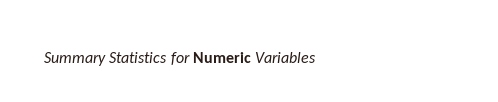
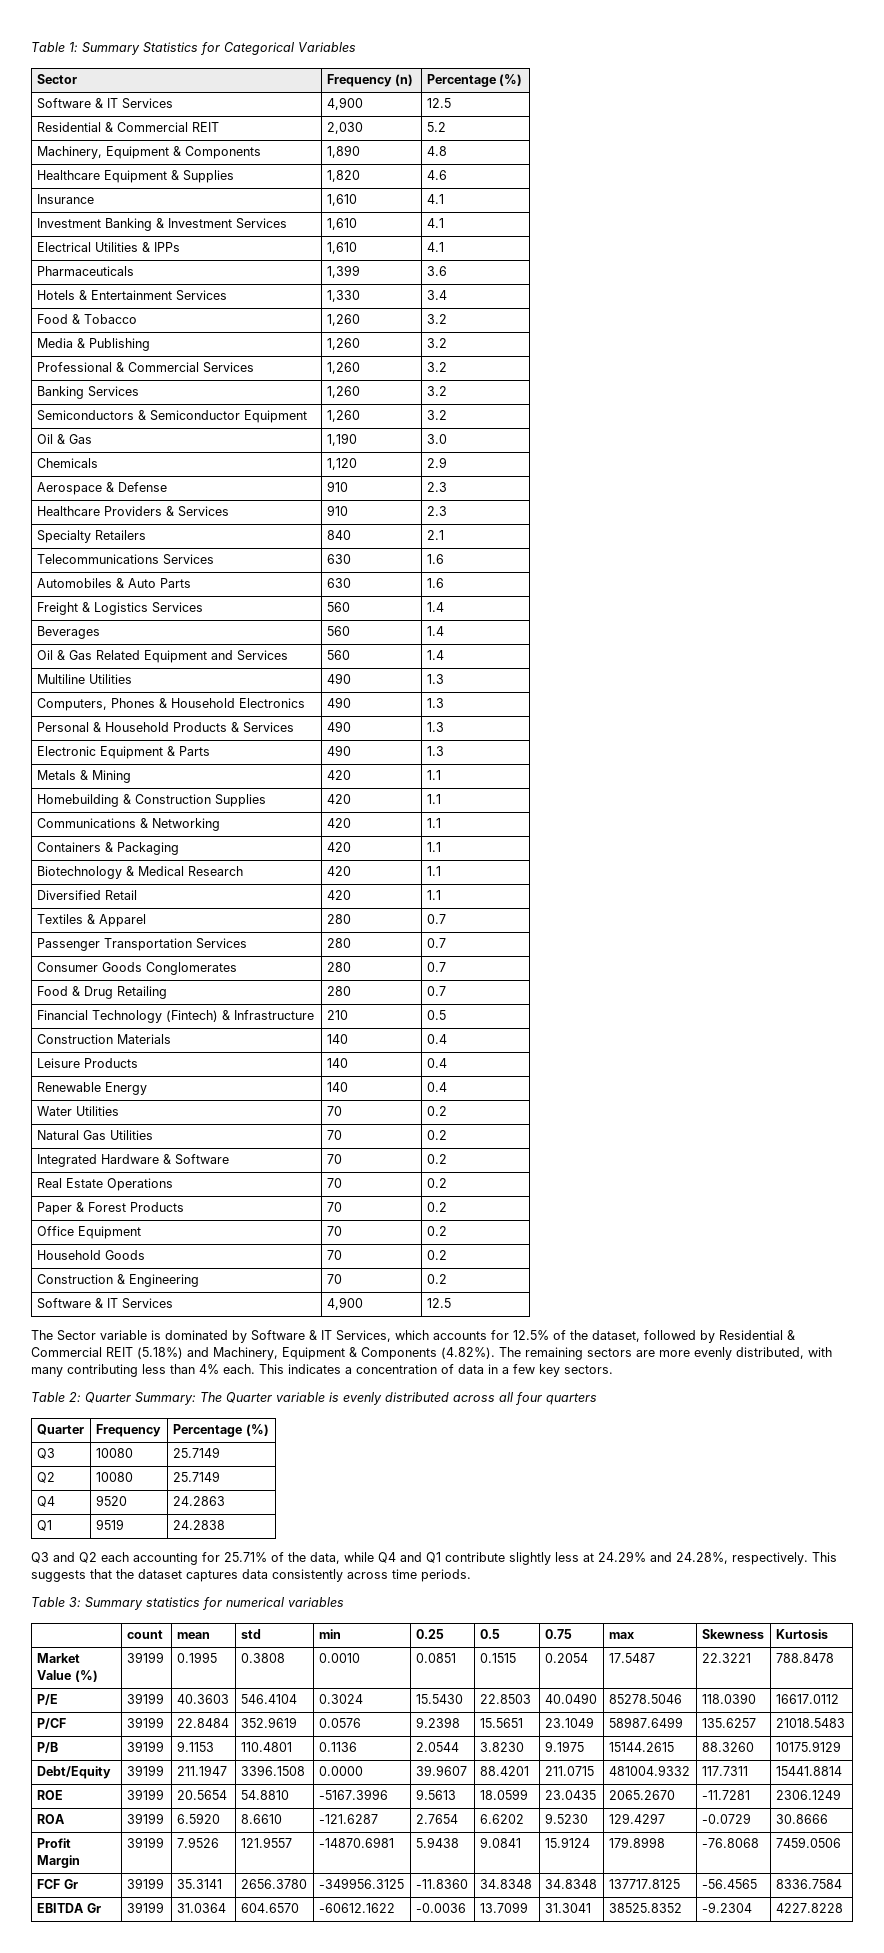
- Summary Statistics for Numeric Variables
+ Table 1: Summary Statistics for Categorical Variables
+ Sector | Frequency (n) | Percentage (%)
+ Software & IT Services | 4,900 | 12.5
+ Residential & Commercial REIT | 2,030 | 5.2
+ Machinery, Equipment & Components | 1,890 | 4.8
+ Healthcare Equipment & Supplies | 1,820 | 4.6
+ Insurance | 1,610 | 4.1
+ Investment Banking & Investment Services | 1,610 | 4.1
+ Electrical Utilities & IPPs | 1,610 | 4.1
+ Pharmaceuticals | 1,399 | 3.6
+ Hotels & Entertainment Services | 1,330 | 3.4
+ Food & Tobacco | 1,260 | 3.2
+ Media & Publishing | 1,260 | 3.2
+ Professional & Commercial Services | 1,260 | 3.2
+ Banking Services | 1,260 | 3.2
+ Semiconductors & Semiconductor Equipment | 1,260 | 3.2
+ Oil & Gas | 1,190 | 3.0
+ Chemicals | 1,120 | 2.9
+ Aerospace & Defense | 910 | 2.3
+ Healthcare Providers & Services | 910 | 2.3
+ Specialty Retailers | 840 | 2.1
+ Telecommunications Services | 630 | 1.6
+ Automobiles & Auto Parts | 630 | 1.6
+ Freight & Logistics Services | 560 | 1.4
+ Beverages | 560 | 1.4
+ Oil & Gas Related Equipment and Services | 560 | 1.4
+ Multiline Utilities | 490 | 1.3
+ Computers, Phones & Household Electronics | 490 | 1.3
+ Personal & Household Products & Services | 490 | 1.3
+ Electronic Equipment & Parts | 490 | 1.3
+ Metals & Mining | 420 | 1.1
+ Homebuilding & Construction Supplies | 420 | 1.1
+ Communications & Networking | 420 | 1.1
+ Containers & Packaging | 420 | 1.1
+ Biotechnology & Medical Research | 420 | 1.1
+ Diversified Retail | 420 | 1.1
+ Textiles & Apparel | 280 | 0.7
+ Passenger Transportation Services | 280 | 0.7
+ Consumer Goods Conglomerates | 280 | 0.7
+ Food & Drug Retailing | 280 | 0.7
+ Financial Technology (Fintech) & Infrastructure | 210 | 0.5
+ Construction Materials | 140 | 0.4
+ Leisure Products | 140 | 0.4
+ Renewable Energy | 140 | 0.4
+ Water Utilities | 70 | 0.2
+ Natural Gas Utilities | 70 | 0.2
+ Integrated Hardware & Software | 70 | 0.2
+ Real Estate Operations | 70 | 0.2
+ Paper & Forest Products | 70 | 0.2
+ Office Equipment | 70 | 0.2
+ Household Goods | 70 | 0.2
+ Construction & Engineering | 70 | 0.2
+ Software & IT Services | 4,900 | 12.5
+ The Sector variable is dominated by Software & IT Services, which accounts for 12.5% of the dataset, followed by Residential & Commercial REIT (5.18%) and Machinery, Equipment & Components (4.82%). The remaining sectors are more evenly distributed, with many contributing less than 4% each. This indicates a concentration of data in a few key sectors.
+ Table 2: Quarter Summary: The Quarter variable is evenly distributed across all four quarters
+ Quarter | Frequency | Percentage (%)
+ Q3 | 10080 | 25.7149
+ Q2 | 10080 | 25.7149
+ Q4 | 9520 | 24.2863
+ Q1 | 9519 | 24.2838
+ Q3 and Q2 each accounting for 25.71% of the data, while Q4 and Q1 contribute slightly less at 24.29% and 24.28%, respectively. This suggests that the dataset captures data consistently across time periods.
+ Table 3: Summary statistics for numerical variables
+ | count | mean | std | min | 0.25 | 0.5 | 0.75 | max | Skewness | Kurtosis
+ Market Value (%) | 39199 | 0.1995 | 0.3808 | 0.0010 | 0.0851 | 0.1515 | 0.2054 | 17.5487 | 22.3221 | 788.8478
+ P/E | 39199 | 40.3603 | 546.4104 | 0.3024 | 15.5430 | 22.8503 | 40.0490 | 85278.5046 | 118.0390 | 16617.0112
+ P/CF | 39199 | 22.8484 | 352.9619 | 0.0576 | 9.2398 | 15.5651 | 23.1049 | 58987.6499 | 135.6257 | 21018.5483
+ P/B | 39199 | 9.1153 | 110.4801 | 0.1136 | 2.0544 | 3.8230 | 9.1975 | 15144.2615 | 88.3260 | 10175.9129
+ Debt/Equity | 39199 | 211.1947 | 3396.1508 | 0.0000 | 39.9607 | 88.4201 | 211.0715 | 481004.9332 | 117.7311 | 15441.8814
+ ROE | 39199 | 20.5654 | 54.8810 | -5167.3996 | 9.5613 | 18.0599 | 23.0435 | 2065.2670 | -11.7281 | 2306.1249
+ ROA | 39199 | 6.5920 | 8.6610 | -121.6287 | 2.7654 | 6.6202 | 9.5230 | 129.4297 | -0.0729 | 30.8666
+ Profit Margin | 39199 | 7.9526 | 121.9557 | -14870.6981 | 5.9438 | 9.0841 | 15.9124 | 179.8998 | -76.8068 | 7459.0506
+ FCF Gr | 39199 | 35.3141 | 2656.3780 | -349956.3125 | -11.8360 | 34.8348 | 34.8348 | 137717.8125 | -56.4565 | 8336.7584
+ EBITDA Gr | 39199 | 31.0364 | 604.6570 | -60612.1622 | -0.0036 | 13.7099 | 31.3041 | 38525.8352 | -9.2304 | 4227.8228

